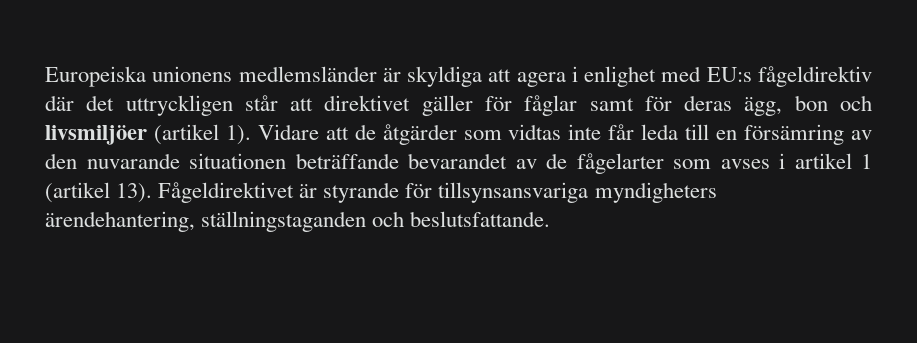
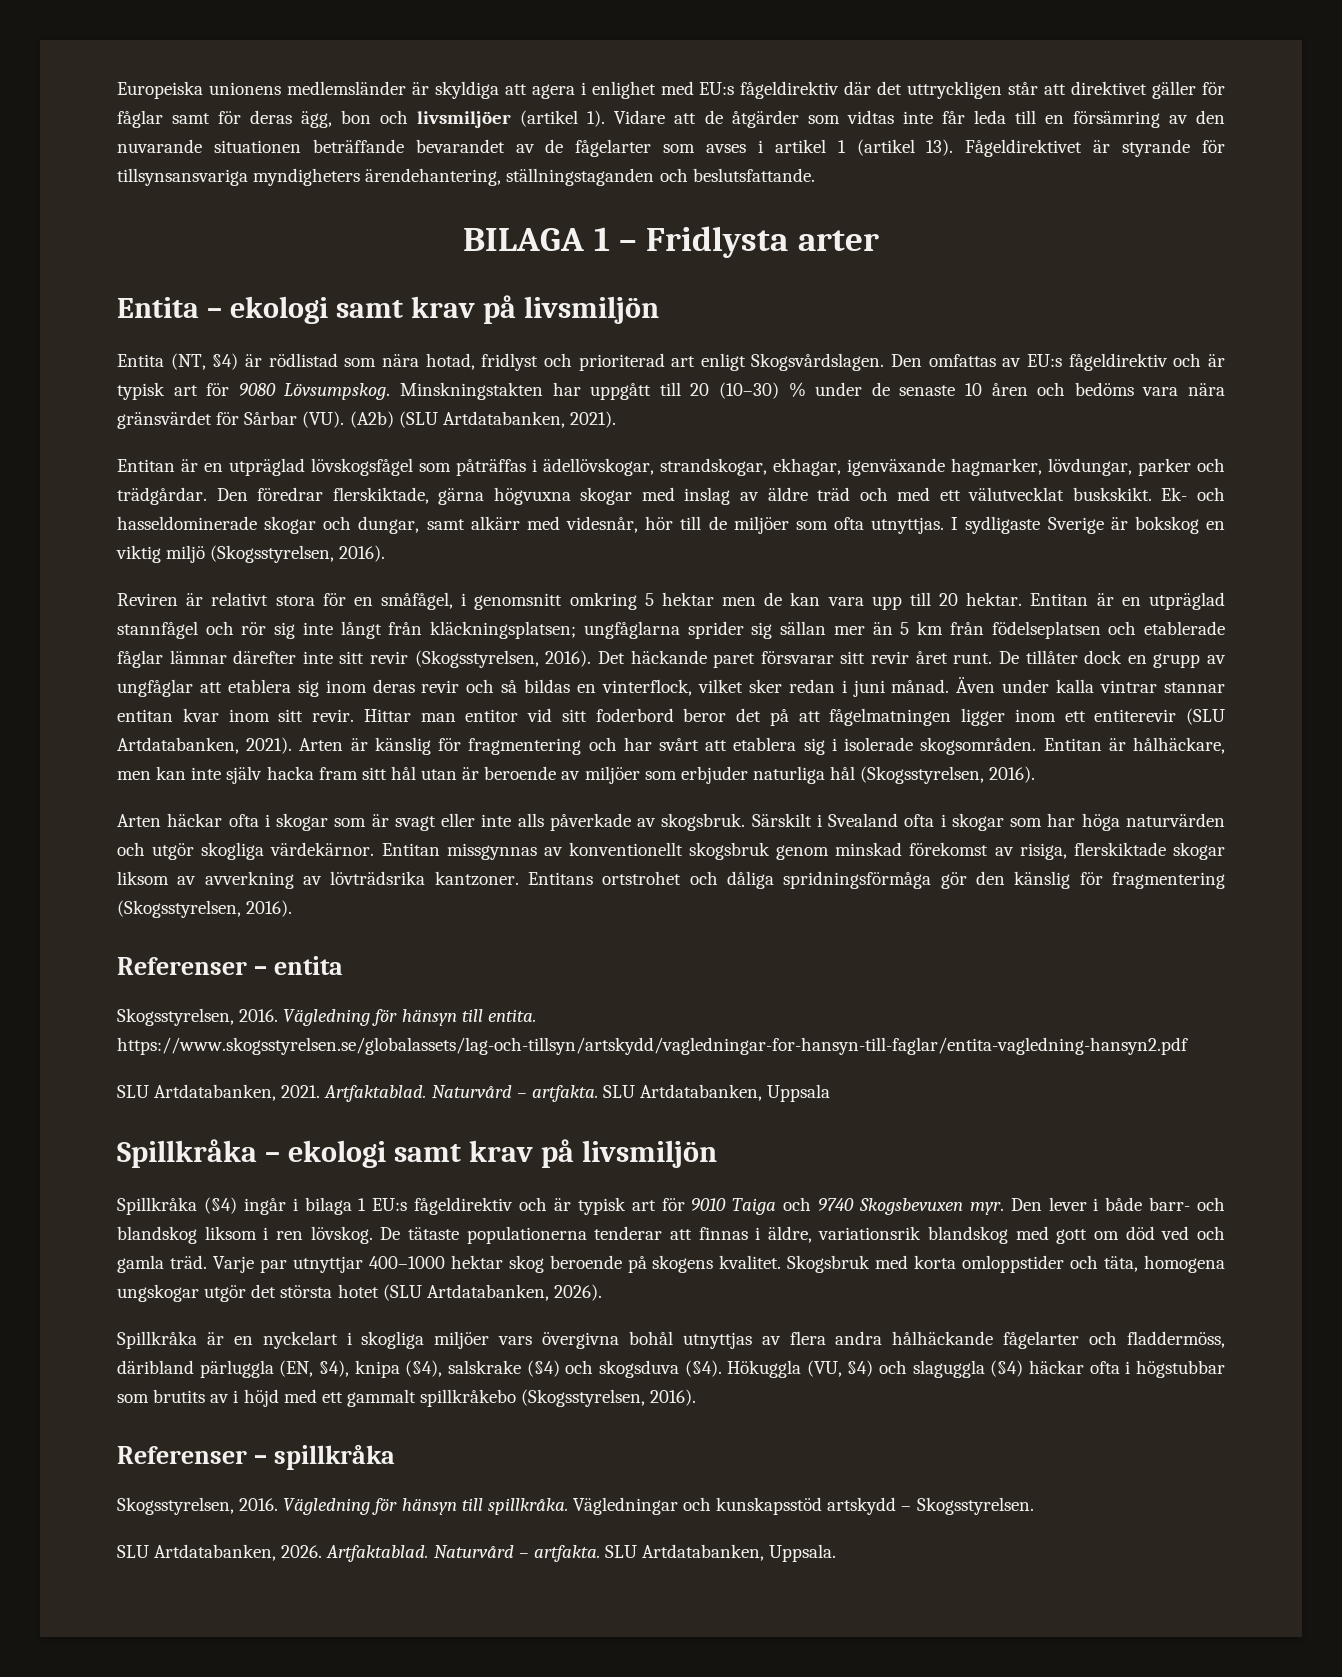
+ BILAGA 1 – Fridlysta arter
+ Entita – ekologi samt krav på livsmiljön
+ Entita (NT, §4) är rödlistad som nära hotad, fridlyst och prioriterad art enligt Skogsvårdslagen. Den omfattas av EU:s fågeldirektiv och är typisk art för 9080 Lövsumpskog. Minskningstakten har uppgått till 20 (10–30) % under de senaste 10 åren och bedöms vara nära gränsvärdet för Sårbar (VU). (A2b) (SLU Artdatabanken, 2021).
+ Entitan är en utpräglad lövskogsfågel som påträffas i ädellövskogar, strandskogar, ekhagar, igenväxande hagmarker, lövdungar, parker och trädgårdar. Den föredrar flerskiktade, gärna högvuxna skogar med inslag av äldre träd och med ett välutvecklat buskskikt. Ek- och hasseldominerade skogar och dungar, samt alkärr med videsnår, hör till de miljöer som ofta utnyttjas. I sydligaste Sverige är bokskog en viktig miljö (Skogsstyrelsen, 2016).
+ Reviren är relativt stora för en småfågel, i genomsnitt omkring 5 hektar men de kan vara upp till 20 hektar. Entitan är en utpräglad stannfågel och rör sig inte långt från kläckningsplatsen; ungfåglarna sprider sig sällan mer än 5 km från födelseplatsen och etablerade fåglar lämnar därefter inte sitt revir (Skogsstyrelsen, 2016). Det häckande paret försvarar sitt revir året runt. De tillåter dock en grupp av ungfåglar att etablera sig inom deras revir och så bildas en vinterflock, vilket sker redan i juni månad. Även under kalla vintrar stannar entitan kvar inom sitt revir. Hittar man entitor vid sitt foderbord beror det på att fågelmatningen ligger inom ett entiterevir (SLU Artdatabanken, 2021). Arten är känslig för fragmentering och har svårt att etablera sig i isolerade skogsområden. Entitan är hålhäckare, men kan inte själv hacka fram sitt hål utan är beroende av miljöer som erbjuder naturliga hål (Skogsstyrelsen, 2016).
+ Arten häckar ofta i skogar som är svagt eller inte alls påverkade av skogsbruk. Särskilt i Svealand ofta i skogar som har höga naturvärden och utgör skogliga värdekärnor. Entitan missgynnas av konventionellt skogsbruk genom minskad förekomst av risiga, flerskiktade skogar liksom av avverkning av lövträdsrika kantzoner. Entitans ortstrohet och dåliga spridningsförmåga gör den känslig för fragmentering (Skogsstyrelsen, 2016).
+ Referenser – entita
+ Skogsstyrelsen, 2016. Vägledning för hänsyn till entita. https://www.skogsstyrelsen.se/globalassets/lag-och-tillsyn/artskydd/vagledningar-for-hansyn-till-faglar/entita-vagledning-hansyn2.pdf
+ SLU Artdatabanken, 2021. Artfaktablad. Naturvård – artfakta. SLU Artdatabanken, Uppsala
+ Spillkråka – ekologi samt krav på livsmiljön
+ Spillkråka (§4) ingår i bilaga 1 EU:s fågeldirektiv och är typisk art för 9010 Taiga och 9740 Skogsbevuxen myr. Den lever i både barr- och blandskog liksom i ren lövskog. De tätaste populationerna tenderar att finnas i äldre, variationsrik blandskog med gott om död ved och gamla träd. Varje par utnyttjar 400–1000 hektar skog beroende på skogens kvalitet. Skogsbruk med korta omloppstider och täta, homogena ungskogar utgör det största hotet (SLU Artdatabanken, 2026).
+ Spillkråka är en nyckelart i skogliga miljöer vars övergivna bohål utnyttjas av flera andra hålhäckande fågelarter och fladdermöss, däribland pärluggla (EN, §4), knipa (§4), salskrake (§4) och skogsduva (§4). Hökuggla (VU, §4) och slaguggla (§4) häckar ofta i högstubbar som brutits av i höjd med ett gammalt spillkråkebo (Skogsstyrelsen, 2016).
+ Referenser – spillkråka
+ Skogsstyrelsen, 2016. Vägledning för hänsyn till spillkråka. Vägledningar och kunskapsstöd artskydd – Skogsstyrelsen.
+ SLU Artdatabanken, 2026. Artfaktablad. Naturvård – artfakta. SLU Artdatabanken, Uppsala.

